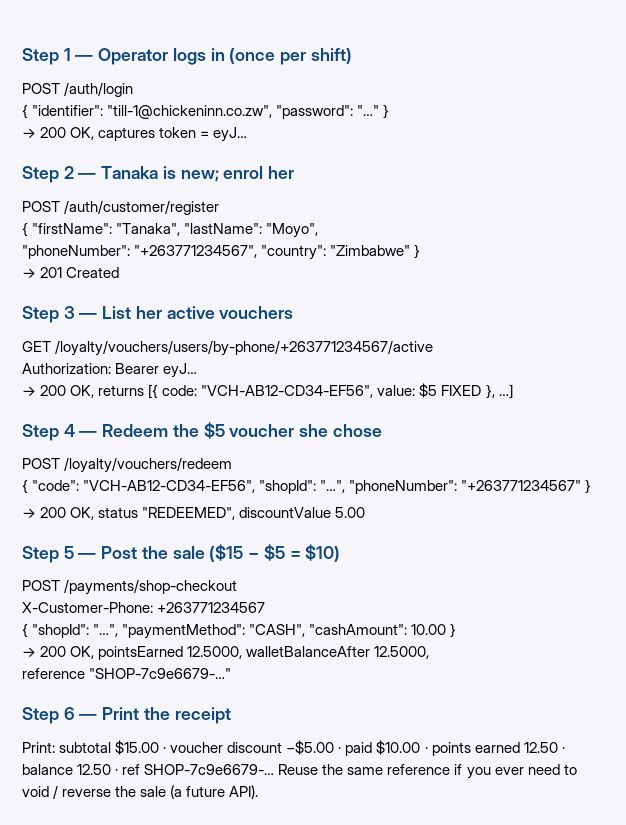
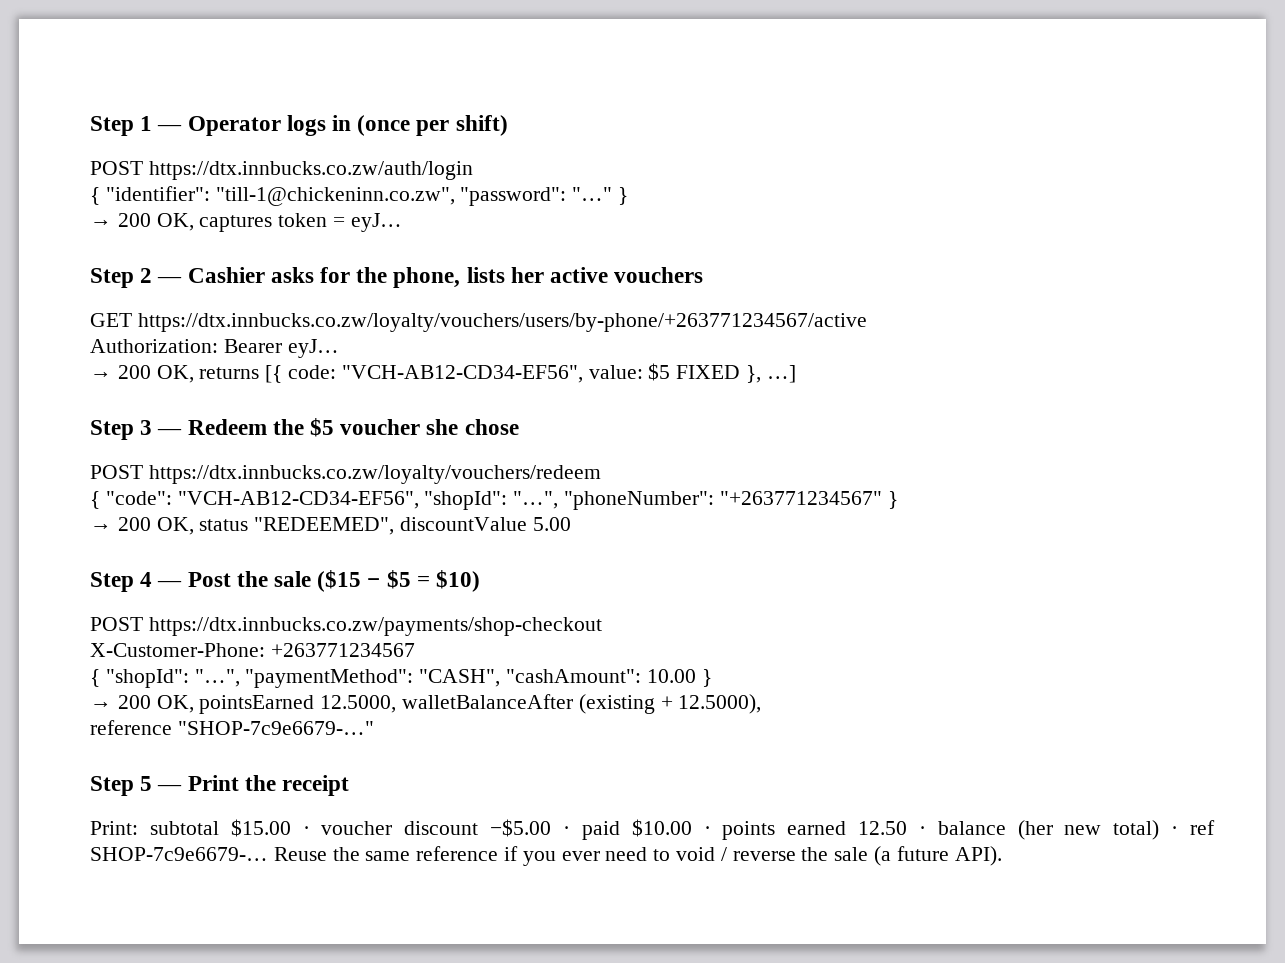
- POST /auth/login
+ POST https://dtx.innbucks.co.zw/auth/login
- Step 2 — Tanaka is new; enrol her
- POST /auth/customer/register
- { "firstName": "Tanaka", "lastName": "Moyo",
- "phoneNumber": "+263771234567", "country": "Zimbabwe" }
- → 201 Created
- Step 3 — List her active vouchers
+ Step 2 — Cashier asks for the phone, lists her active vouchers
- GET /loyalty/vouchers/users/by-phone/+263771234567/active
+ GET https://dtx.innbucks.co.zw/loyalty/vouchers/users/by-phone/+263771234567/active
- Step 4 — Redeem the $5 voucher she chose
+ Step 3 — Redeem the $5 voucher she chose
- POST /loyalty/vouchers/redeem
+ POST https://dtx.innbucks.co.zw/loyalty/vouchers/redeem
- Step 5 — Post the sale ($15 − $5 = $10)
+ Step 4 — Post the sale ($15 − $5 = $10)
- POST /payments/shop-checkout
+ POST https://dtx.innbucks.co.zw/payments/shop-checkout
- → 200 OK, pointsEarned 12.5000, walletBalanceAfter 12.5000,
+ → 200 OK, pointsEarned 12.5000, walletBalanceAfter (existing + 12.5000),
- Step 6 — Print the receipt
+ Step 5 — Print the receipt
- Print: subtotal $15.00 · voucher discount −$5.00 · paid $10.00 · points earned 12.50 · balance 12.50 · ref SHOP-7c9e6679-…
+ Print: subtotal $15.00 · voucher discount −$5.00 · paid $10.00 · points earned 12.50 · balance (her new total) · ref SHOP-7c9e6679-…

